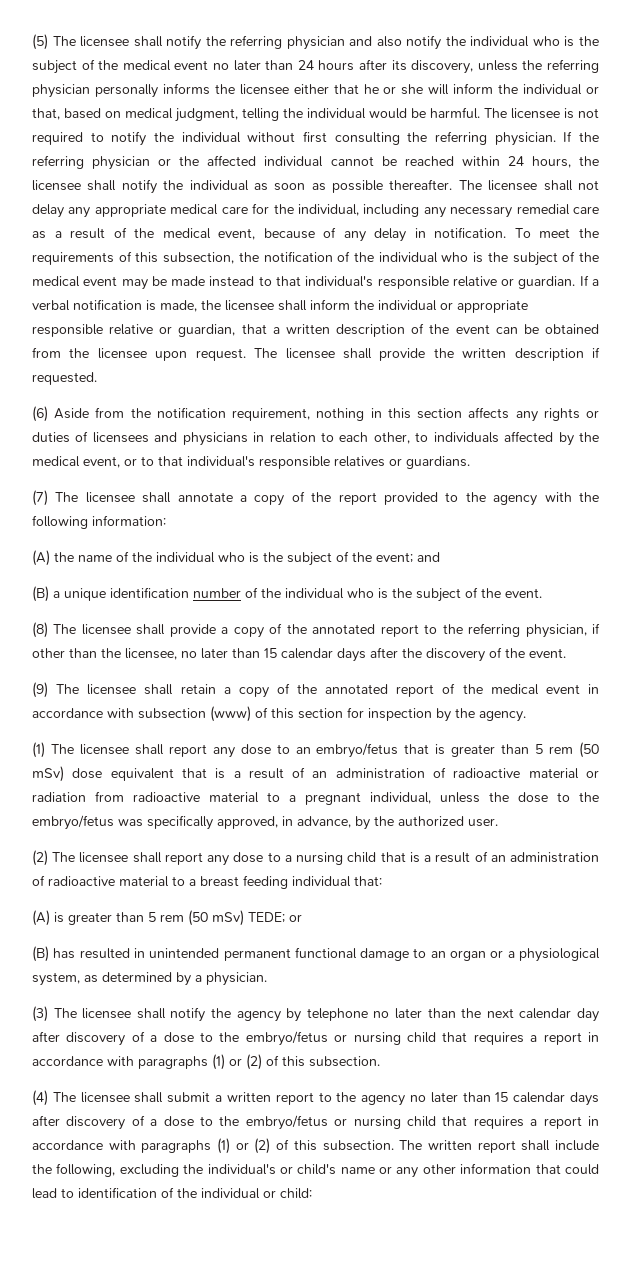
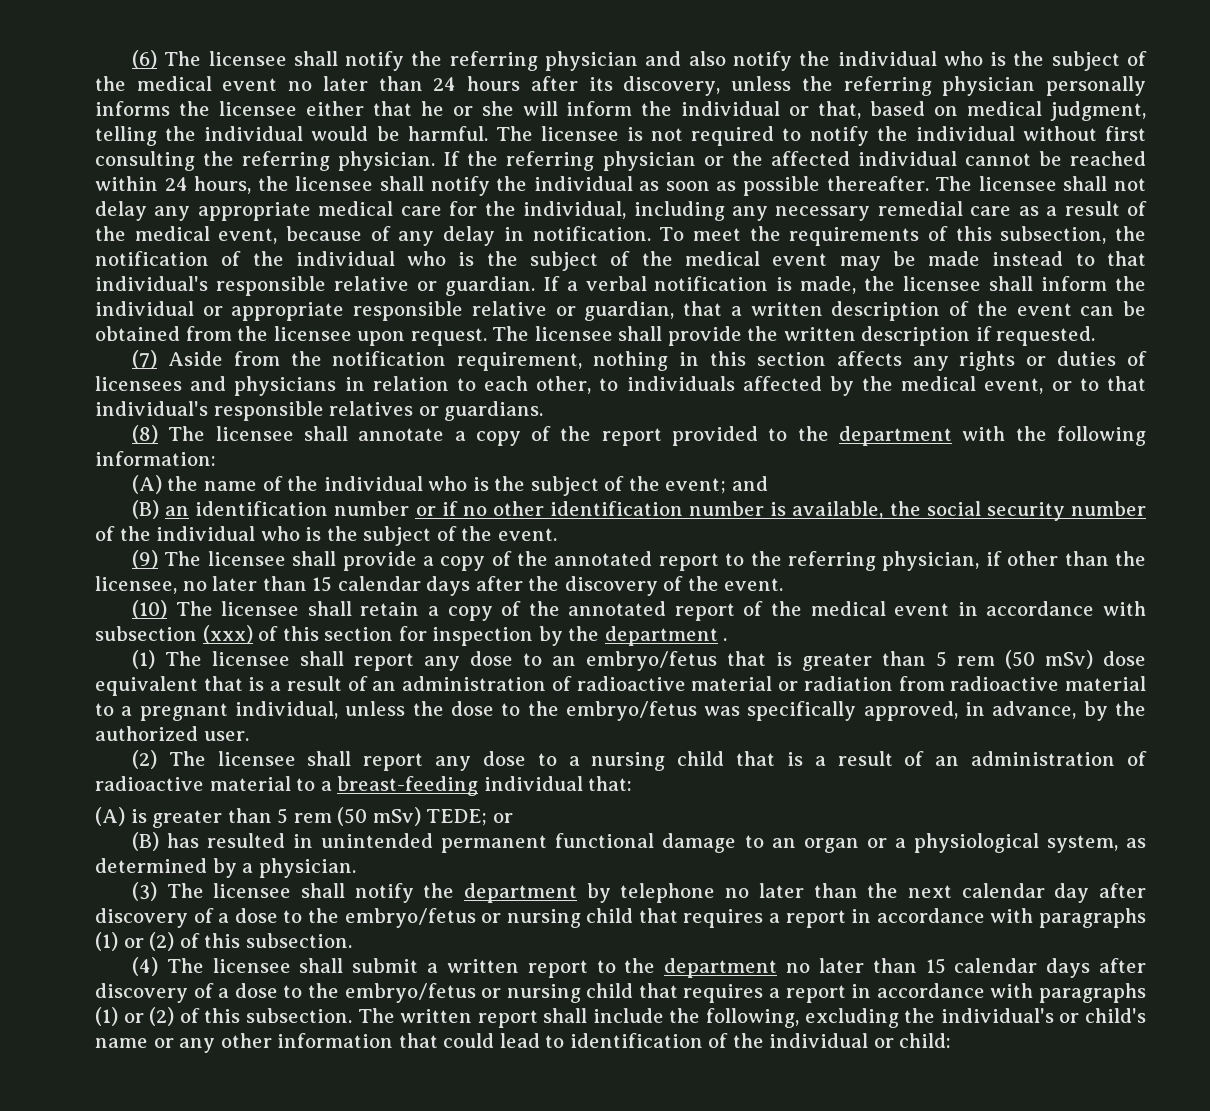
- (5) The licensee shall notify the referring physician and also notify the individual who is the subject of the medical event no later than 24 hours after its discovery, unless the referring physician personally informs the licensee either that he or she will inform the individual or that, based on medical judgment, telling the individual would be harmful.
+ (6) The licensee shall notify the referring physician and also notify the individual who is the subject of the medical event no later than 24 hours after its discovery, unless the referring physician personally informs the licensee either that he or she will inform the individual or that, based on medical judgment, telling the individual would be harmful.
- (6) Aside from the notification requirement, nothing in this section affects any rights or duties of licensees and physicians in relation to each other, to individuals affected by the medical event, or to that individual's responsible relatives or guardians.
+ (7) Aside from the notification requirement, nothing in this section affects any rights or duties of licensees and physicians in relation to each other, to individuals affected by the medical event, or to that individual's responsible relatives or guardians.
- (7) The licensee shall annotate a copy of the report provided to the agency with the following information:
+ (8) The licensee shall annotate a copy of the report provided to the department with the following information:
- (B) a unique identification number of the individual who is the subject of the event.
+ (B) an identification number or if no other identification number is available, the social security number of the individual who is the subject of the event.
- (8) The licensee shall provide a copy of the annotated report to the referring physician, if other than the licensee, no later than 15 calendar days after the discovery of the event.
+ (9) The licensee shall provide a copy of the annotated report to the referring physician, if other than the licensee, no later than 15 calendar days after the discovery of the event.
- (9) The licensee shall retain a copy of the annotated report of the medical event in accordance with subsection (www) of this section for inspection by the agency.
+ (10) The licensee shall retain a copy of the annotated report of the medical event in accordance with subsection (xxx) of this section for inspection by the department .
- (2) The licensee shall report any dose to a nursing child that is a result of an administration of radioactive material to a breast feeding individual that:
+ (2) The licensee shall report any dose to a nursing child that is a result of an administration of radioactive material to a breast-feeding individual that:
- (3) The licensee shall notify the agency by telephone no later than the next calendar day after discovery of a dose to the embryo/fetus or nursing child that requires a report in accordance with paragraphs (1) or (2) of this subsection.
+ (3) The licensee shall notify the department by telephone no later than the next calendar day after discovery of a dose to the embryo/fetus or nursing child that requires a report in accordance with paragraphs (1) or (2) of this subsection.
- (4) The licensee shall submit a written report to the agency no later than 15 calendar days after discovery of a dose to the embryo/fetus or nursing child that requires a report in accordance with paragraphs (1) or (2) of this subsection.
+ (4) The licensee shall submit a written report to the department no later than 15 calendar days after discovery of a dose to the embryo/fetus or nursing child that requires a report in accordance with paragraphs (1) or (2) of this subsection.

